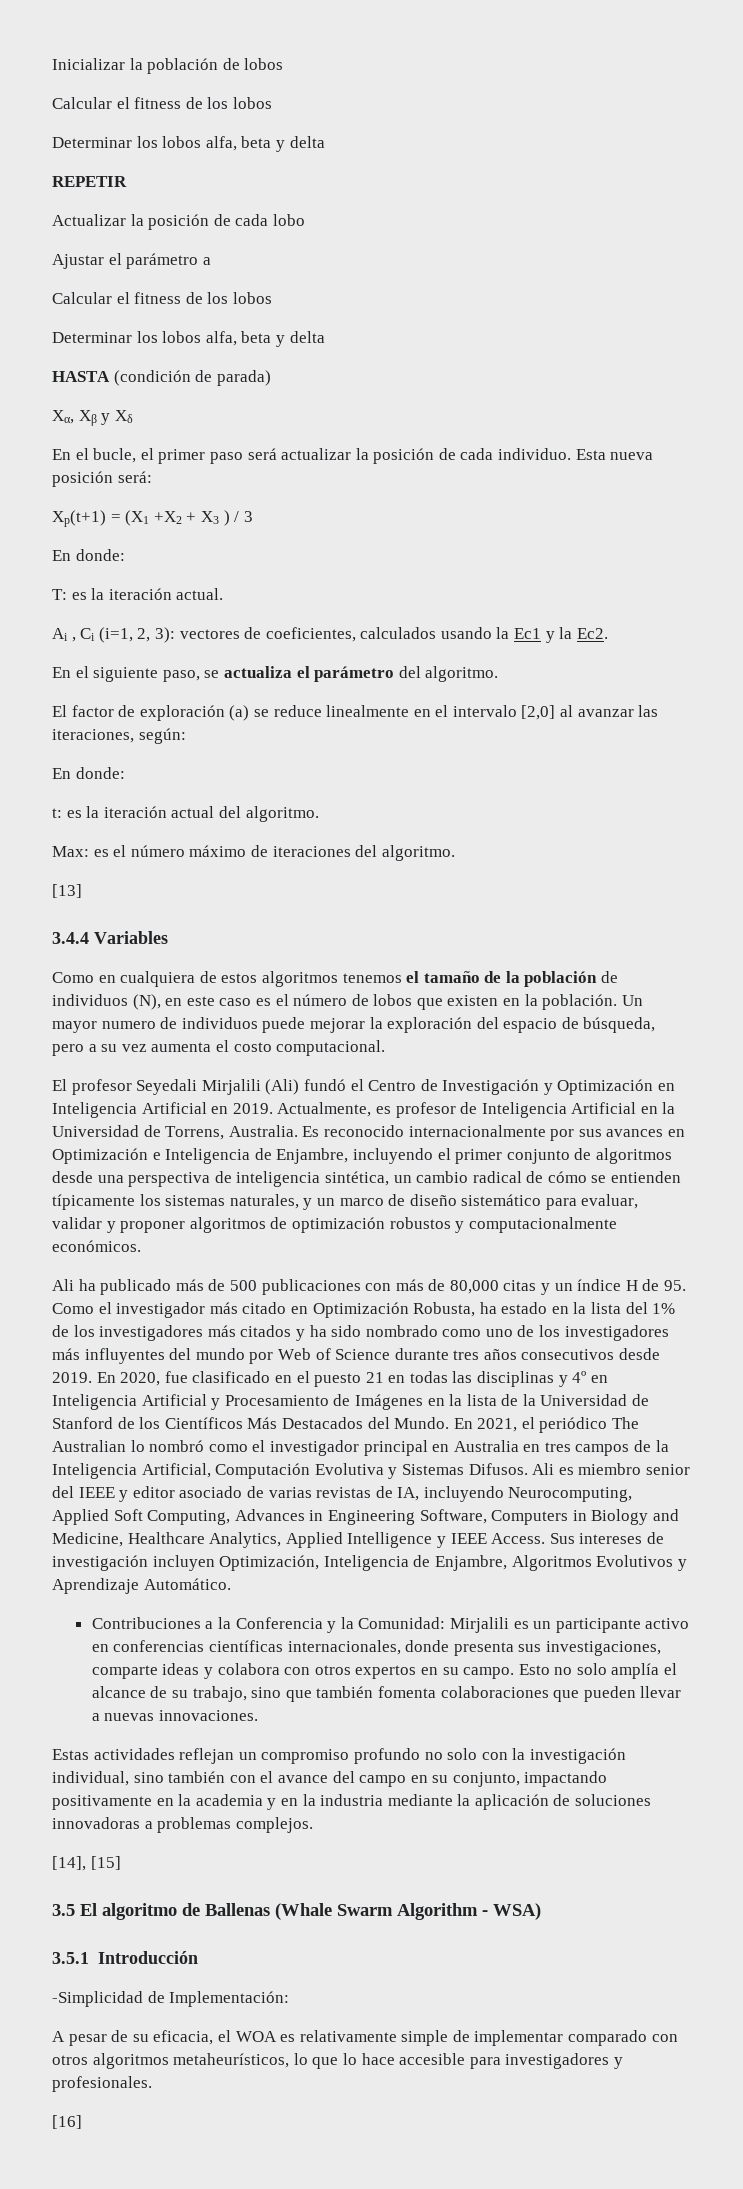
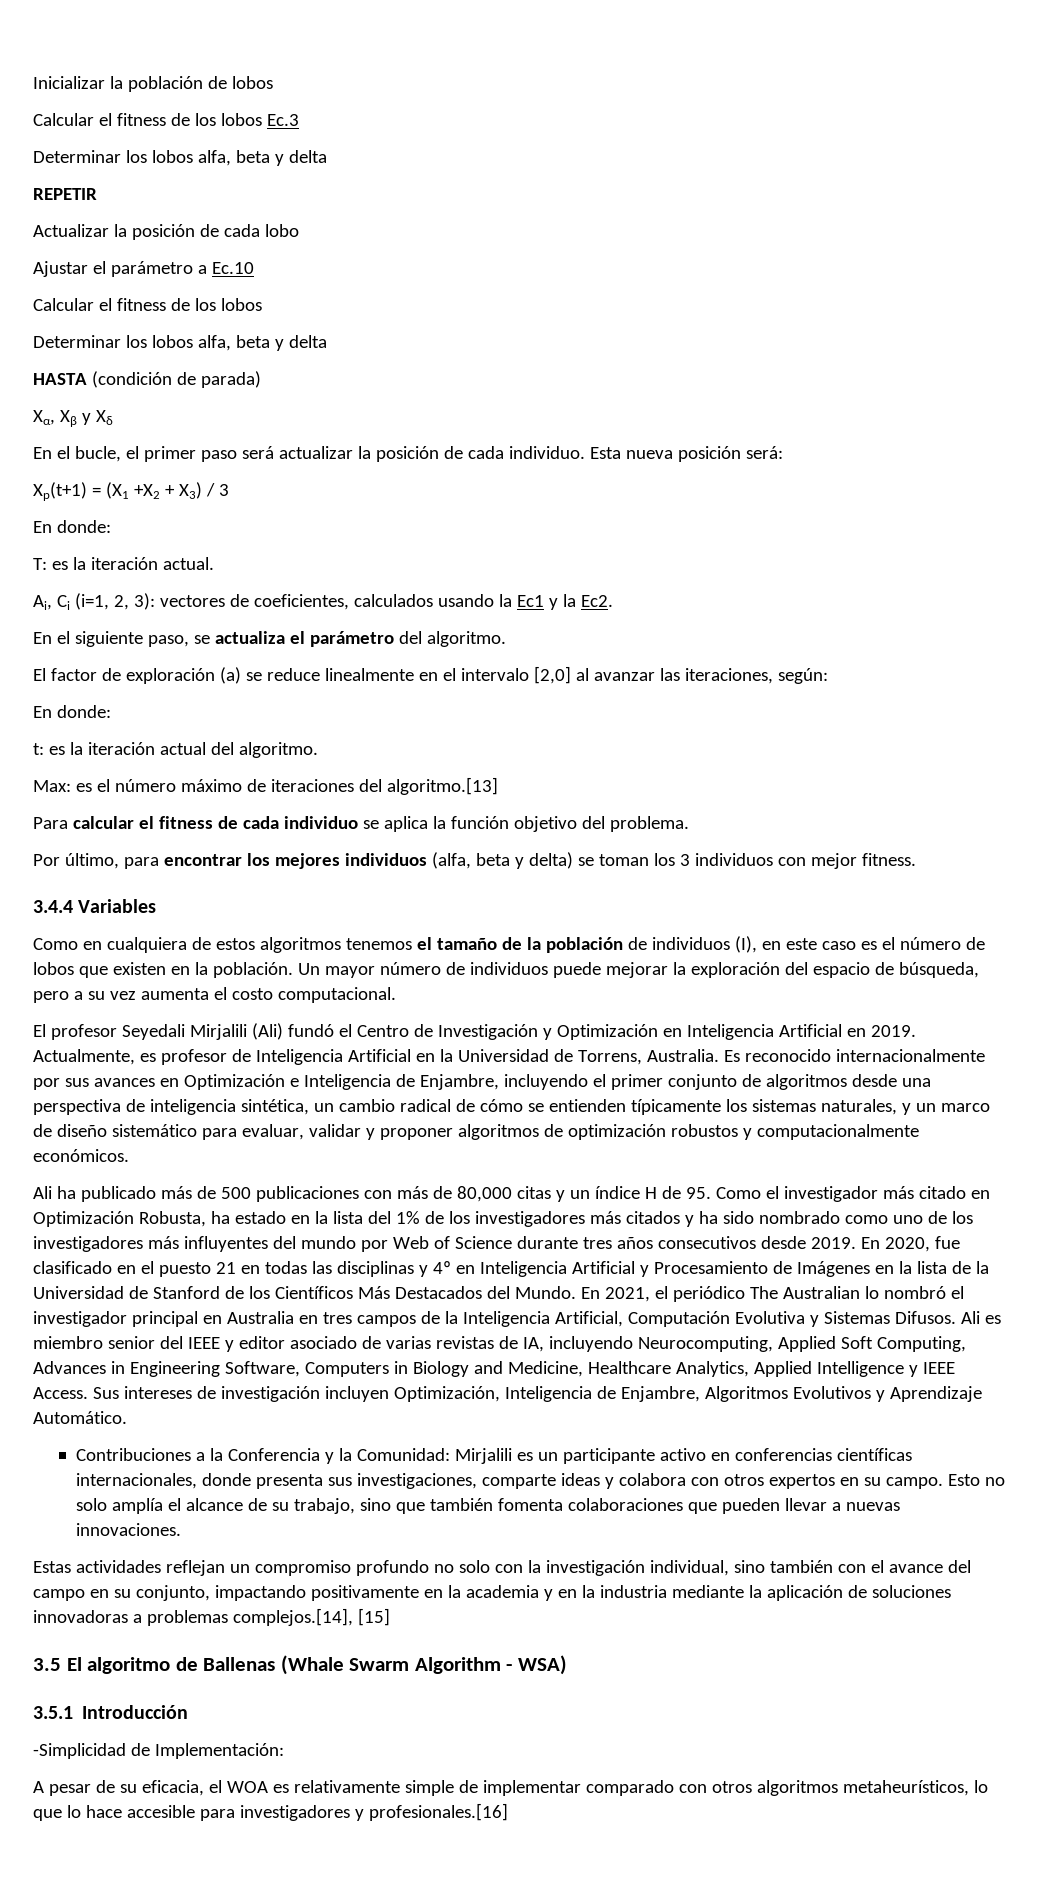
  Inicializar la población de lobos
- Calcular el fitness de los lobos
+ Calcular el fitness de los lobos Ec.3
- Ajustar el parámetro a
+ Ajustar el parámetro a Ec.10
- Xp(t+1) = (X1 +X2 + X3 ) / 3
+ Xp(t+1) = (X1 +X2 + X3) / 3
- Ai , Ci (i=1, 2, 3): vectores de coeficientes, calculados usando la Ec1 y la Ec2.
+ Ai, Ci (i=1, 2, 3): vectores de coeficientes, calculados usando la Ec1 y la Ec2.
- Max: es el número máximo de iteraciones del algoritmo.
- [13]
+ Max: es el número máximo de iteraciones del algoritmo.[13]
+ Para calcular el fitness de cada individuo se aplica la función objetivo del problema.
+ Por último, para encontrar los mejores individuos (alfa, beta y delta) se toman los 3 individuos con mejor fitness.
- Como en cualquiera de estos algoritmos tenemos el tamaño de la población de individuos (N), en este caso es el número de lobos que existen en la población.
+ Como en cualquiera de estos algoritmos tenemos el tamaño de la población de individuos (I), en este caso es el número de lobos que existen en la población.
- Un mayor numero de individuos puede mejorar la exploración del espacio de búsqueda, pero a su vez aumenta el costo computacional.
+ Un mayor número de individuos puede mejorar la exploración del espacio de búsqueda, pero a su vez aumenta el costo computacional.
- En 2021, el periódico The Australian lo nombró como el investigador principal en Australia en tres campos de la Inteligencia Artificial, Computación Evolutiva y Sistemas Difusos.
+ En 2021, el periódico The Australian lo nombró el investigador principal en Australia en tres campos de la Inteligencia Artificial, Computación Evolutiva y Sistemas Difusos.
- Estas actividades reflejan un compromiso profundo no solo con la investigación individual, sino también con el avance del campo en su conjunto, impactando positivamente en la academia y en la industria mediante la aplicación de soluciones innovadoras a problemas complejos.
- [14], [15]
+ Estas actividades reflejan un compromiso profundo no solo con la investigación individual, sino también con el avance del campo en su conjunto, impactando positivamente en la academia y en la industria mediante la aplicación de soluciones innovadoras a problemas complejos.[14], [15]
- A pesar de su eficacia, el WOA es relativamente simple de implementar comparado con otros algoritmos metaheurísticos, lo que lo hace accesible para investigadores y profesionales.
- [16]
+ A pesar de su eficacia, el WOA es relativamente simple de implementar comparado con otros algoritmos metaheurísticos, lo que lo hace accesible para investigadores y profesionales.[16]

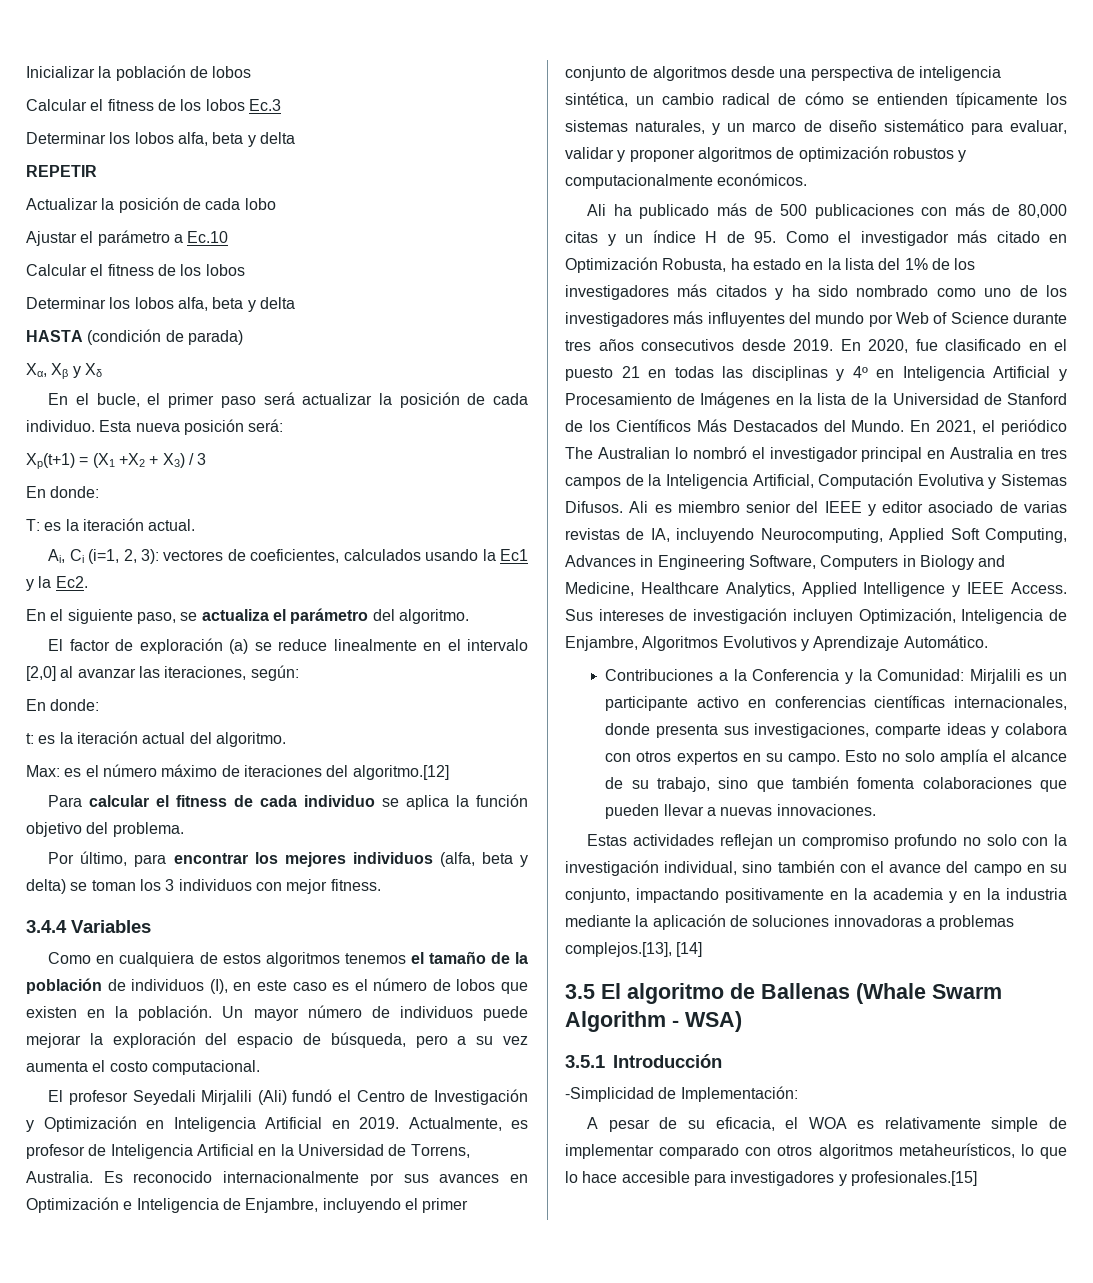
- Max: es el número máximo de iteraciones del algoritmo.[13]
+ Max: es el número máximo de iteraciones del algoritmo.[12]
- Estas actividades reflejan un compromiso profundo no solo con la investigación individual, sino también con el avance del campo en su conjunto, impactando positivamente en la academia y en la industria mediante la aplicación de soluciones innovadoras a problemas complejos.[14], [15]
+ Estas actividades reflejan un compromiso profundo no solo con la investigación individual, sino también con el avance del campo en su conjunto, impactando positivamente en la academia y en la industria mediante la aplicación de soluciones innovadoras a problemas complejos.[13], [14]
- A pesar de su eficacia, el WOA es relativamente simple de implementar comparado con otros algoritmos metaheurísticos, lo que lo hace accesible para investigadores y profesionales.[16]
+ A pesar de su eficacia, el WOA es relativamente simple de implementar comparado con otros algoritmos metaheurísticos, lo que lo hace accesible para investigadores y profesionales.[15]

